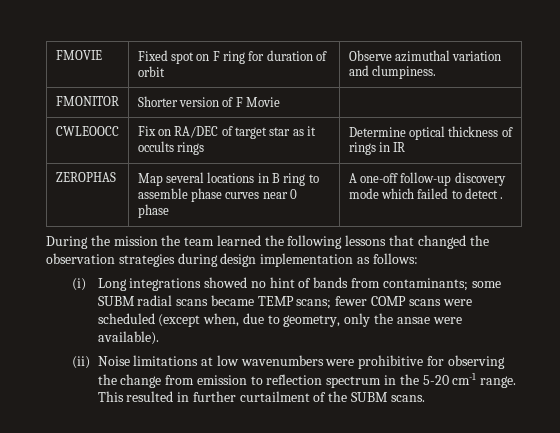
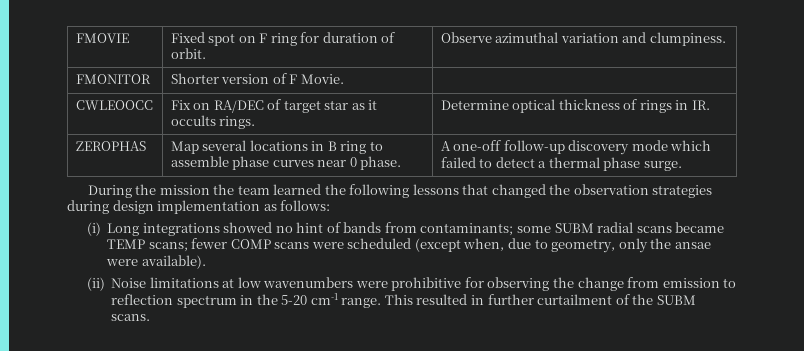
- FMOVIE | Fixed spot on F ring for duration of orbit | Observe azimuthal variation and clumpiness.
+ FMOVIE | Fixed spot on F ring for duration of orbit. | Observe azimuthal variation and clumpiness.
- FMONITOR | Shorter version of F Movie |
+ FMONITOR | Shorter version of F Movie. |
- CWLEOOCC | Fix on RA/DEC of target star as it occults rings | Determine optical thickness of rings in IR
+ CWLEOOCC | Fix on RA/DEC of target star as it occults rings. | Determine optical thickness of rings in IR.
- ZEROPHAS | Map several locations in B ring to assemble phase curves near 0 phase | A one-off follow-up discovery mode which failed to detect .
+ ZEROPHAS | Map several locations in B ring to assemble phase curves near 0 phase. | A one-off follow-up discovery mode which failed to detect a thermal phase surge.

